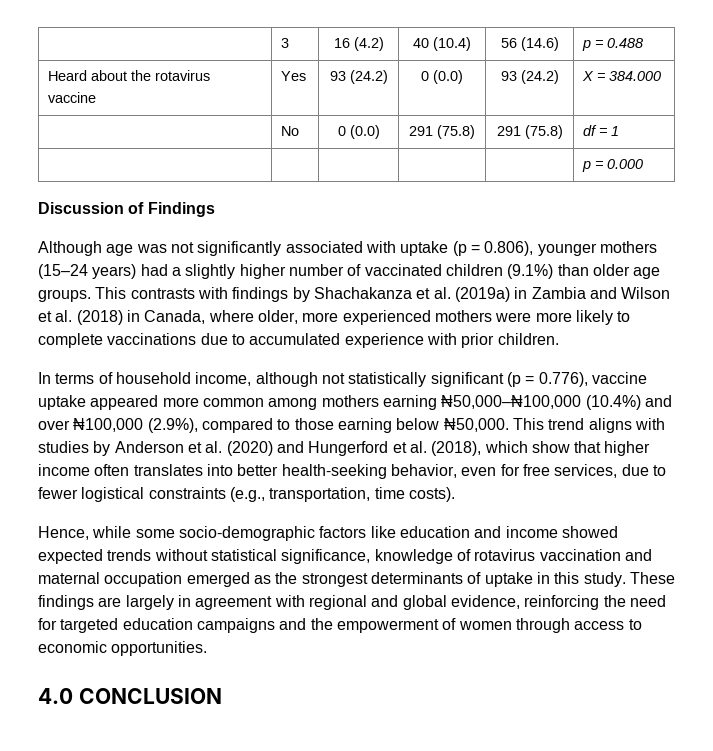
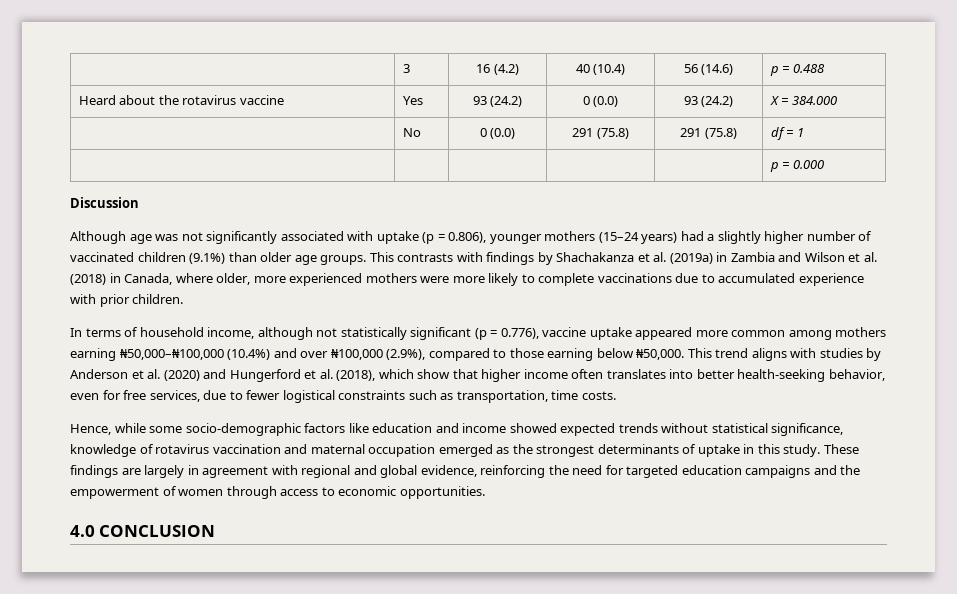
- Discussion of Findings
+ Discussion
- This trend aligns with studies by Anderson et al. (2020) and Hungerford et al. (2018), which show that higher income often translates into better health-seeking behavior, even for free services, due to fewer logistical constraints (e.g., transportation, time costs).
+ This trend aligns with studies by Anderson et al. (2020) and Hungerford et al. (2018), which show that higher income often translates into better health-seeking behavior, even for free services, due to fewer logistical constraints such as transportation, time costs.

